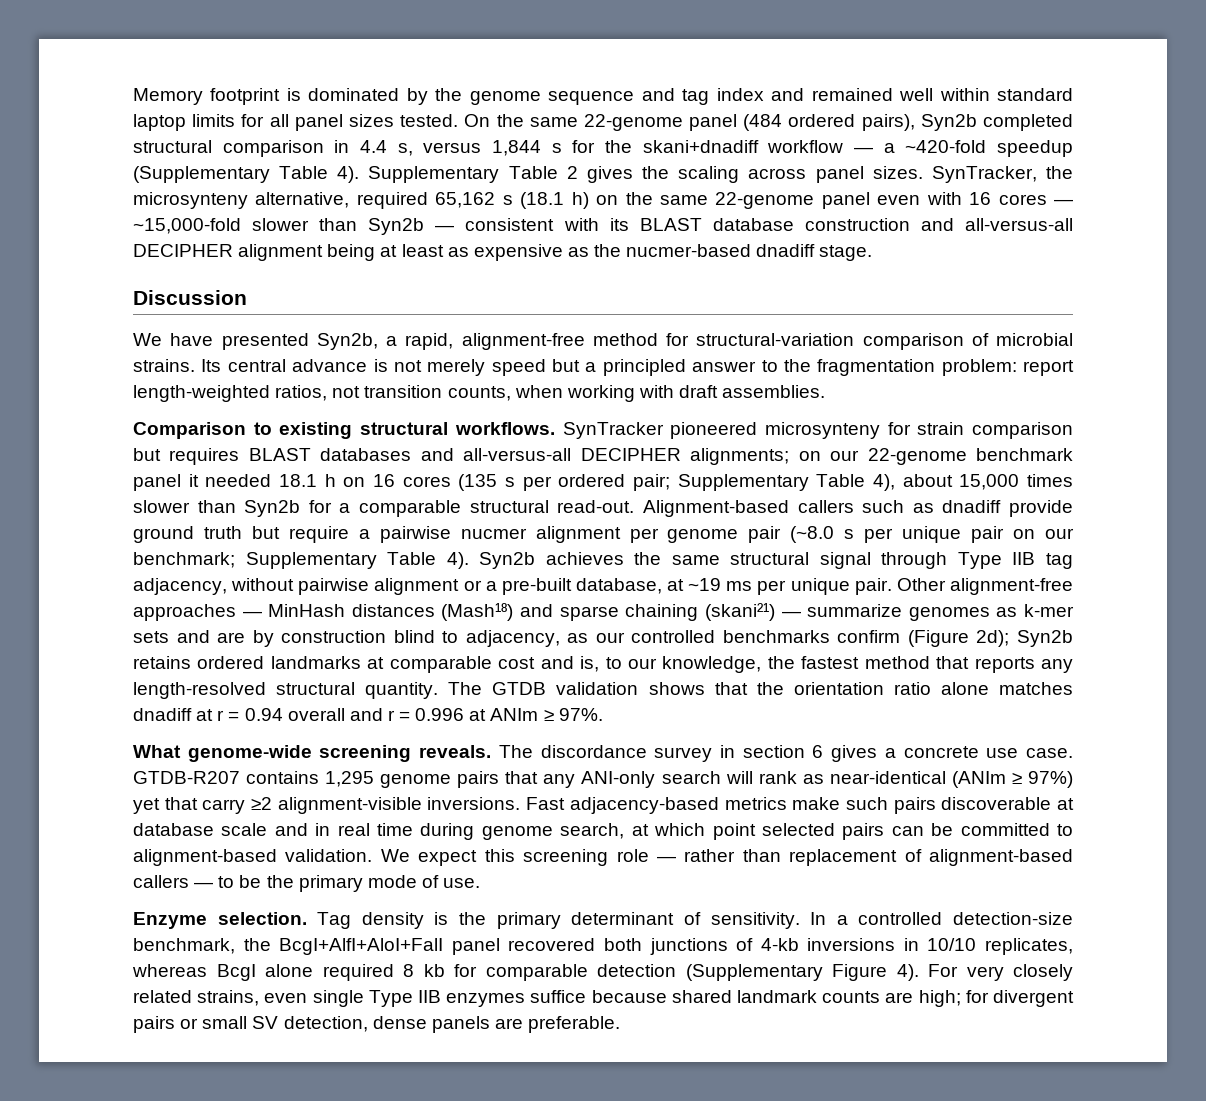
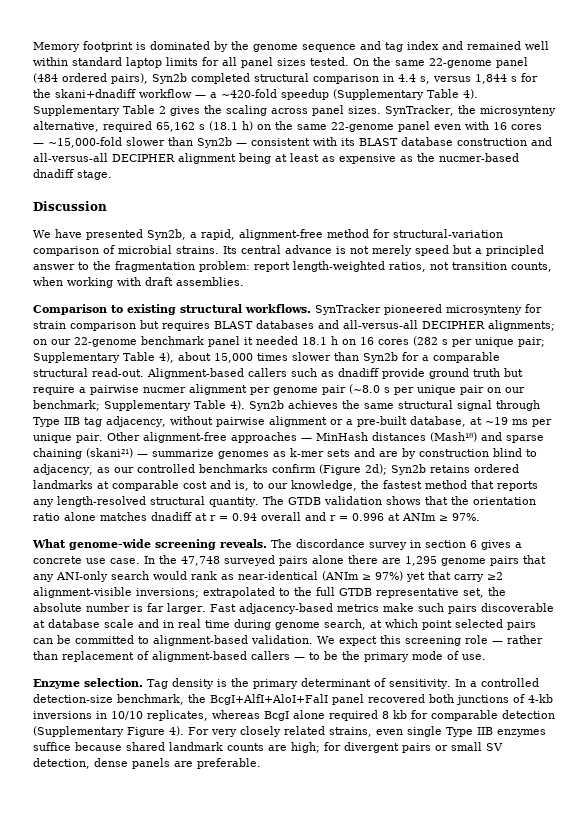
- SynTracker pioneered microsynteny for strain comparison but requires BLAST databases and all-versus-all DECIPHER alignments; on our 22-genome benchmark panel it needed 18.1 h on 16 cores (135 s per ordered pair; Supplementary Table 4), about 15,000 times slower than Syn2b for a comparable structural read-out.
+ SynTracker pioneered microsynteny for strain comparison but requires BLAST databases and all-versus-all DECIPHER alignments; on our 22-genome benchmark panel it needed 18.1 h on 16 cores (282 s per unique pair; Supplementary Table 4), about 15,000 times slower than Syn2b for a comparable structural read-out.
- GTDB-R207 contains 1,295 genome pairs that any ANI-only search will rank as near-identical (ANIm ≥ 97%) yet that carry ≥2 alignment-visible inversions.
+ In the 47,748 surveyed pairs alone there are 1,295 genome pairs that any ANI-only search would rank as near-identical (ANIm ≥ 97%) yet that carry ≥2 alignment-visible inversions; extrapolated to the full GTDB representative set, the absolute number is far larger.

